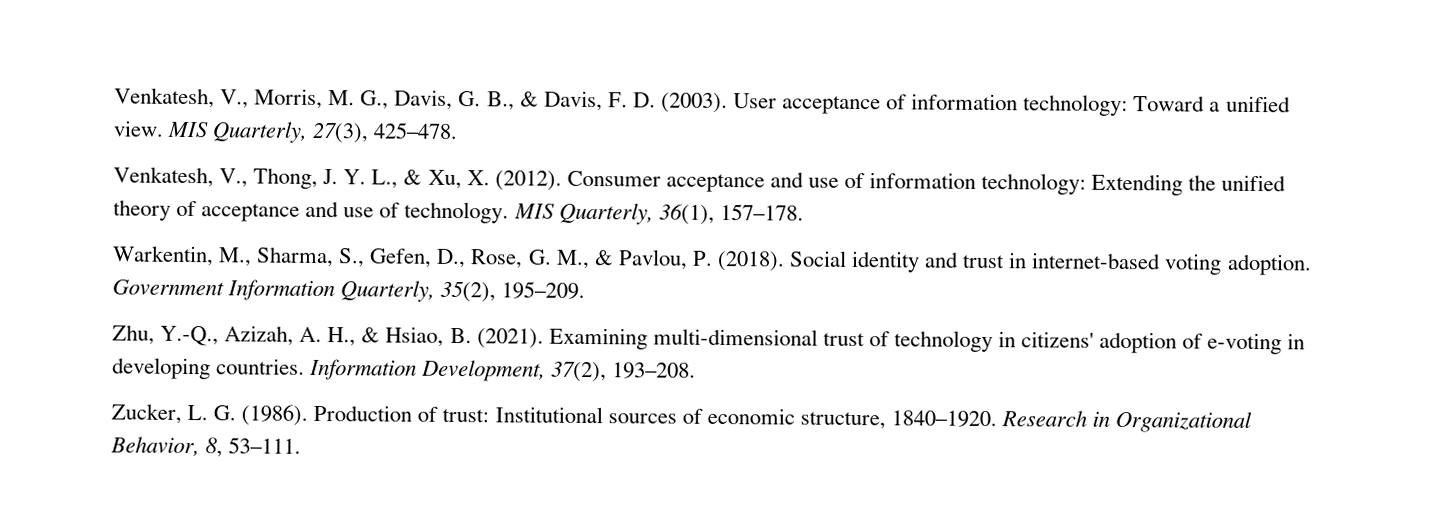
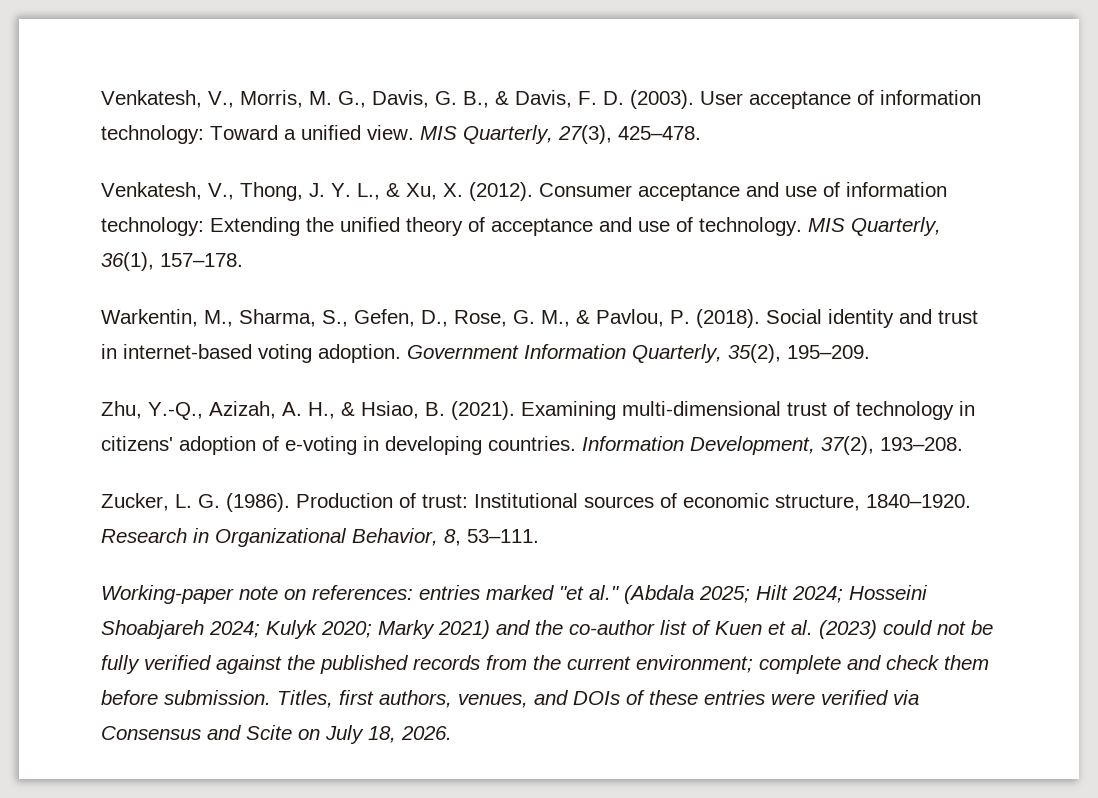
+ Working-paper note on references: entries marked "et al." (Abdala 2025; Hilt 2024; Hosseini Shoabjareh 2024; Kulyk 2020; Marky 2021) and the co-author list of Kuen et al. (2023) could not be fully verified against the published records from the current environment; complete and check them before submission. Titles, first authors, venues, and DOIs of these entries were verified via Consensus and Scite on July 18, 2026.

